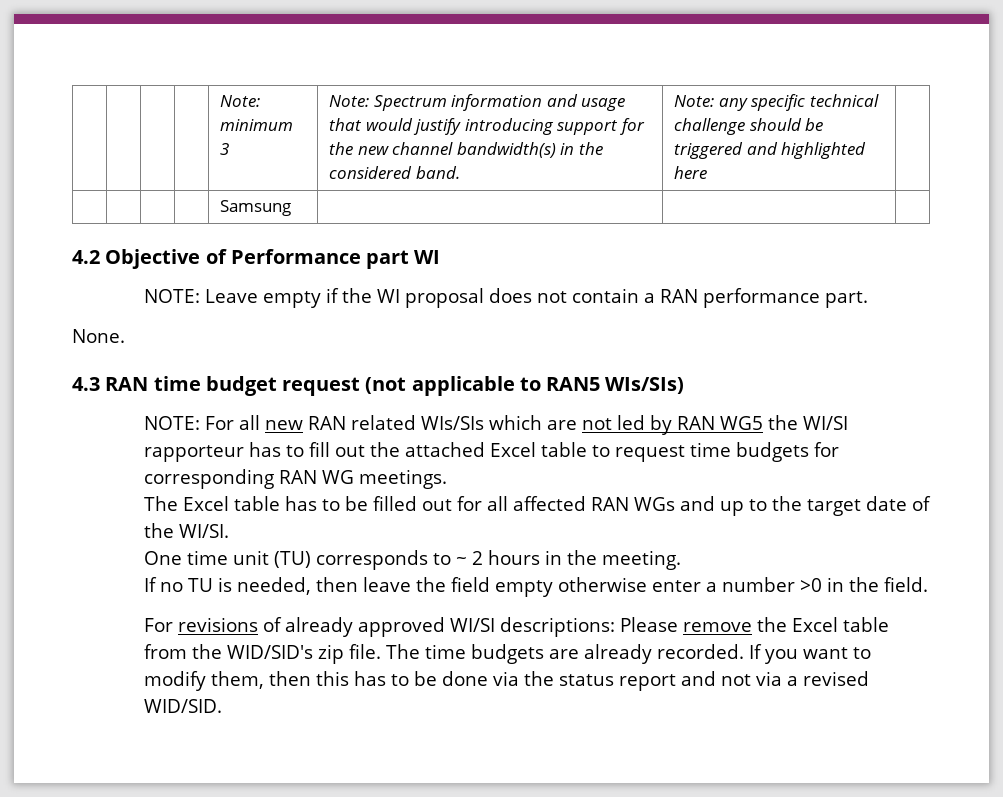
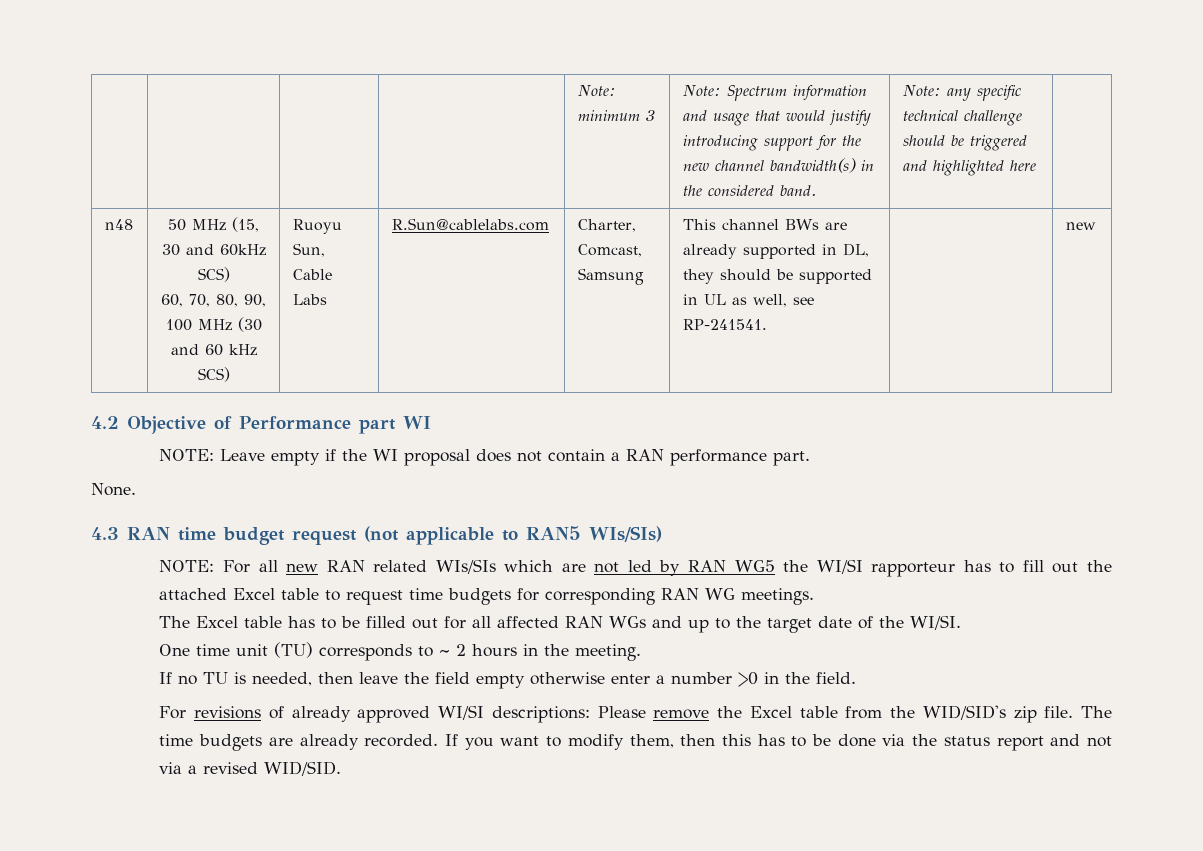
- Samsung
+ n48 | 50 MHz (15, 30 and 60kHz SCS)
+ 60, 70, 80, 90, 100 MHz (30 and 60 kHz SCS) | Ruoyu Sun, Cable Labs | R.Sun@cablelabs.com | Charter, Comcast, Samsung | This channel BWs are already supported in DL, they should be supported in UL as well, see RP-241541. | | new

